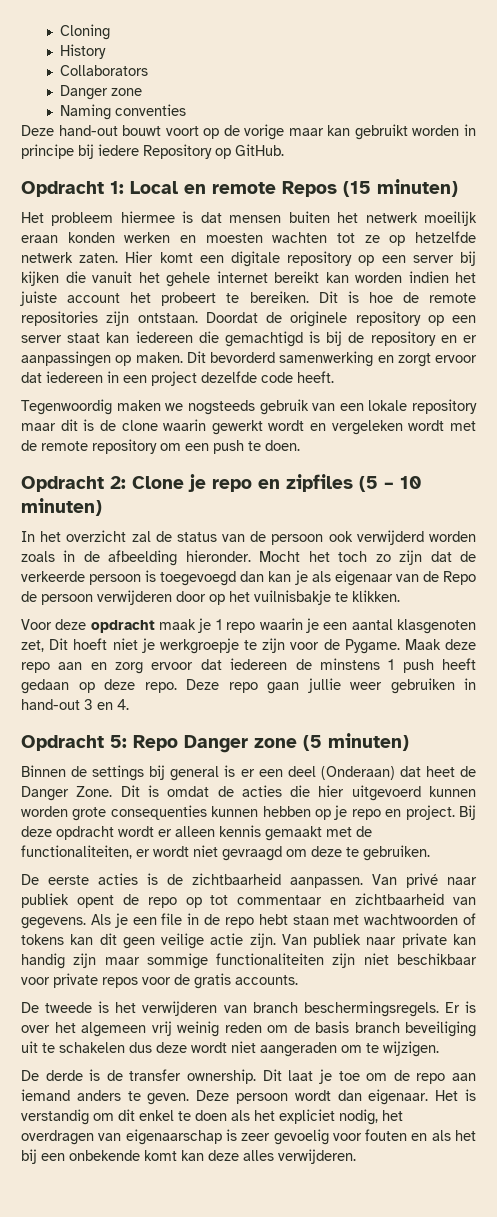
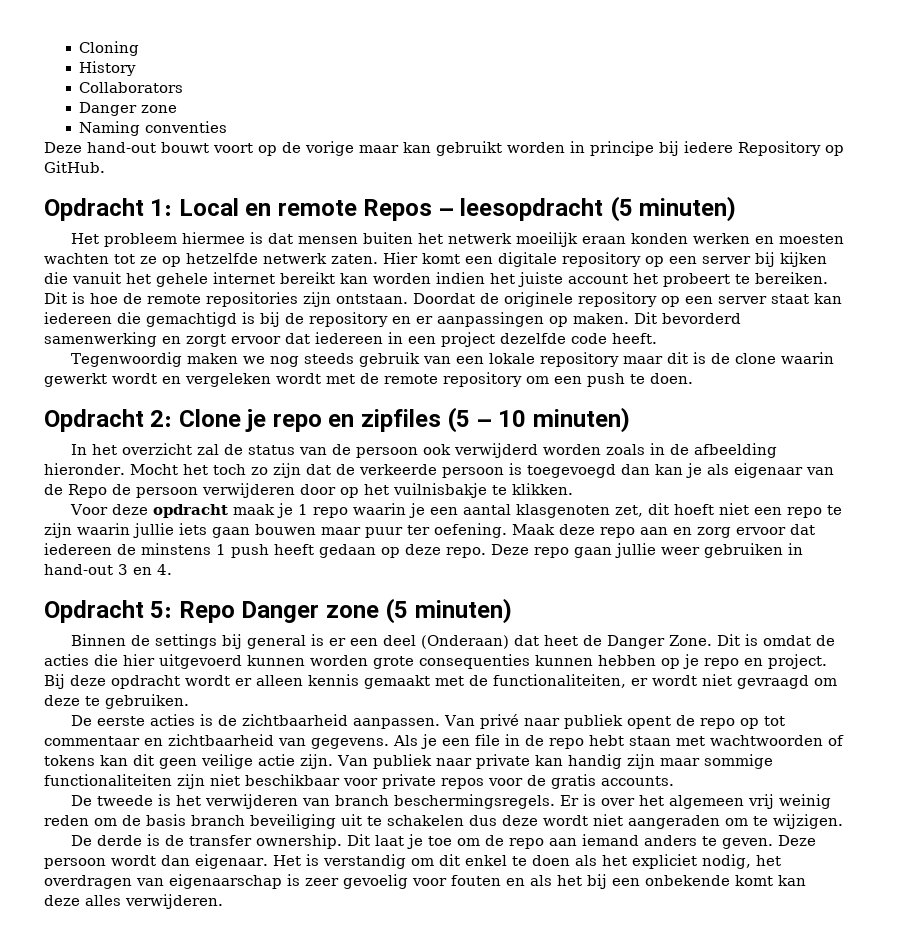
- Opdracht 1: Local en remote Repos (15 minuten)
+ Opdracht 1: Local en remote Repos – leesopdracht (5 minuten)
- Tegenwoordig maken we nogsteeds gebruik van een lokale repository maar dit is de clone waarin gewerkt wordt en vergeleken wordt met de remote repository om een push te doen.
+ Tegenwoordig maken we nog steeds gebruik van een lokale repository maar dit is de clone waarin gewerkt wordt en vergeleken wordt met de remote repository om een push te doen.
- Voor deze opdracht maak je 1 repo waarin je een aantal klasgenoten zet, Dit hoeft niet je werkgroepje te zijn voor de Pygame.
+ Voor deze opdracht maak je 1 repo waarin je een aantal klasgenoten zet, dit hoeft niet een repo te zijn waarin jullie iets gaan bouwen maar puur ter oefening.

